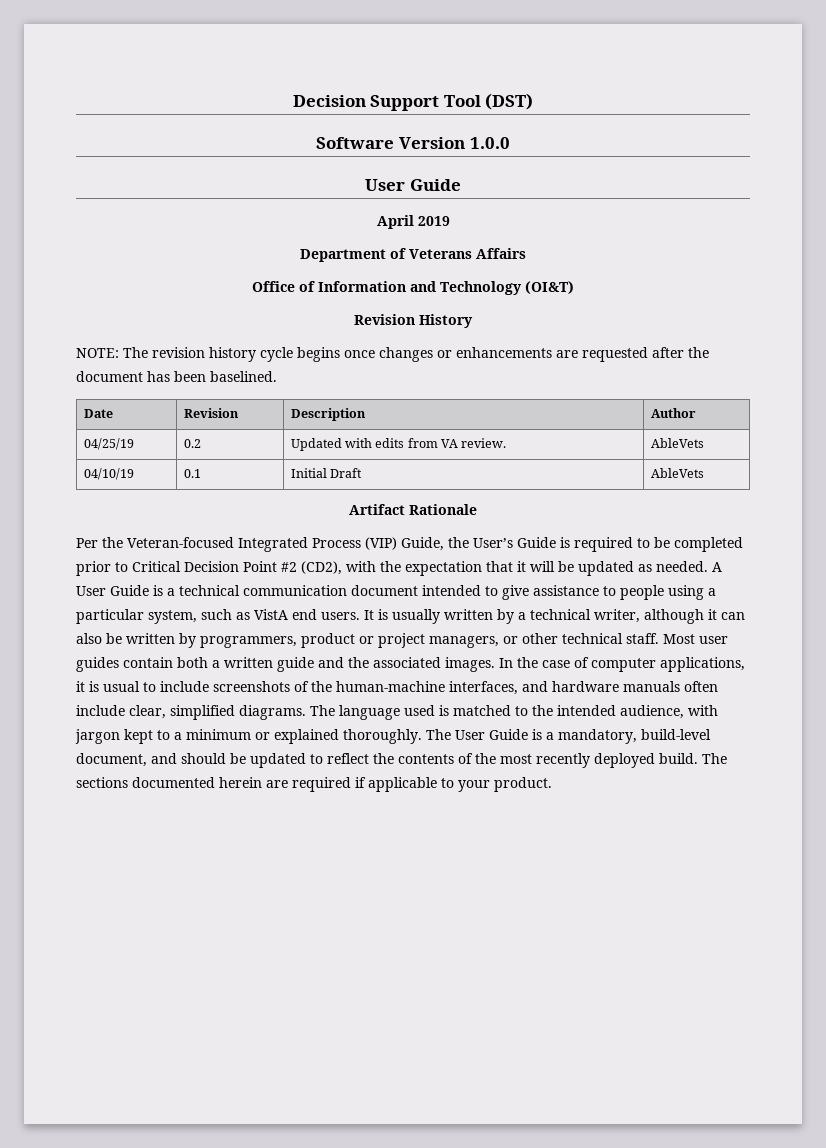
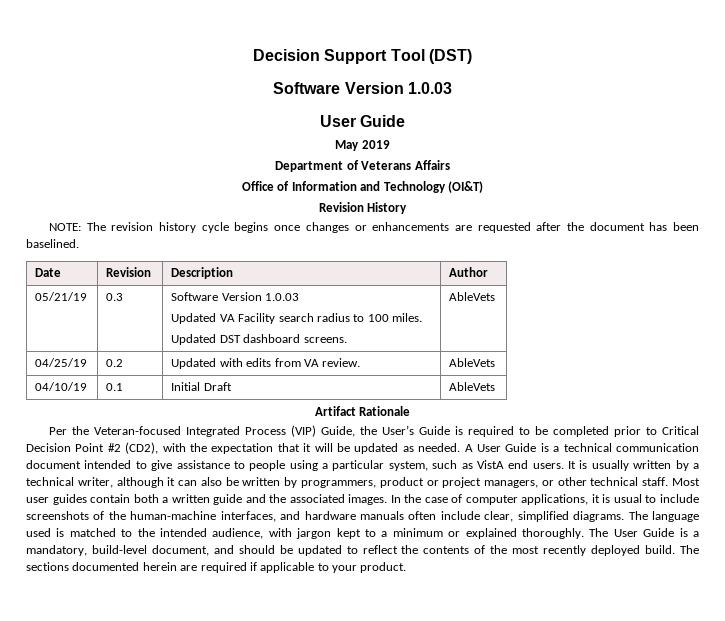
  Decision Support Tool (DST)
- Software Version 1.0.0
+ Software Version 1.0.03
- April 2019
+ May 2019
+ 05/21/19 | 0.3 | Software Version 1.0.03
+ Updated VA Facility search radius to 100 miles.
+ Updated DST dashboard screens. | AbleVets

